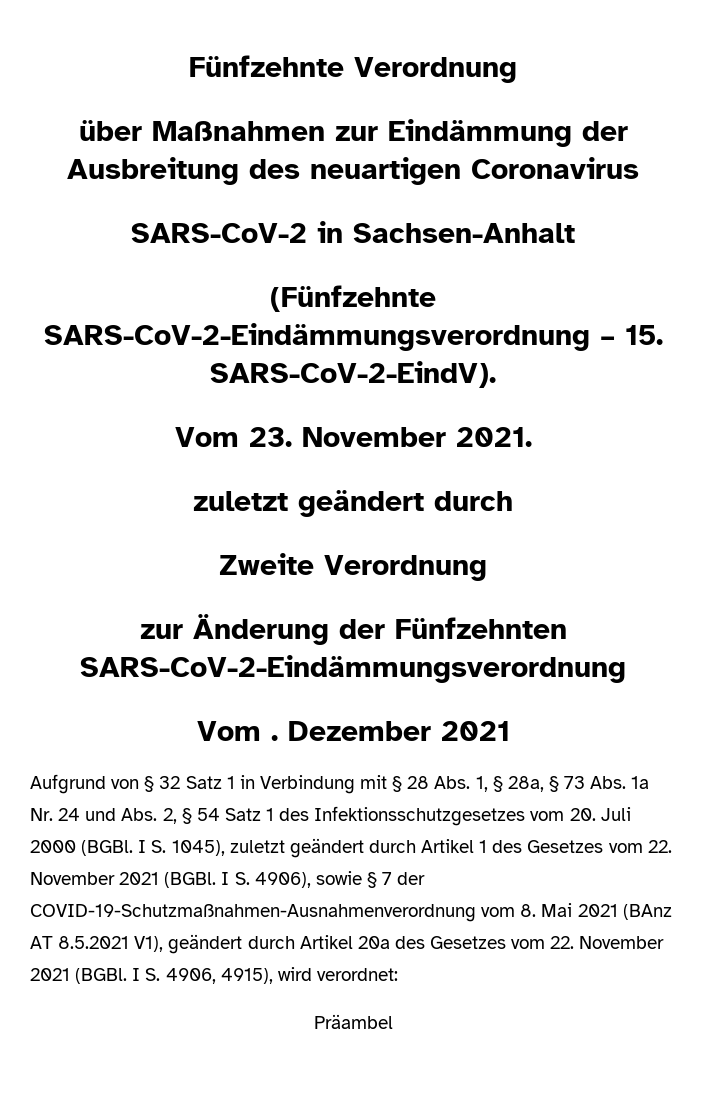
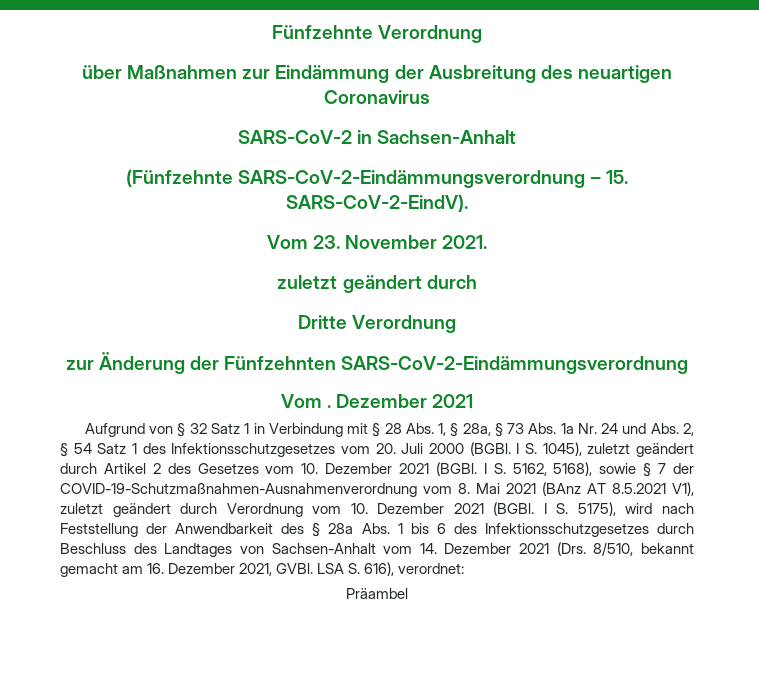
- Zweite Verordnung
+ Dritte Verordnung
- I S. 1045), zuletzt geändert durch Artikel 1 des Gesetzes vom 22. November 2021 (BGBl. I S. 4906), sowie § 7 der COVID-19-Schutzmaßnahmen-Ausnahmenverordnung vom 8. Mai 2021 (BAnz AT 8.5.2021 V1), geändert durch Artikel 20a des Gesetzes vom 22. November 2021 (BGBl. I S. 4906, 4915), wird verordnet:
+ I S. 1045), zuletzt geändert durch Artikel 2 des Gesetzes vom 10. Dezember 2021 (BGBl. I S. 5162, 5168), sowie § 7 der COVID-19-Schutzmaßnahmen-Ausnahmenverordnung vom 8. Mai 2021 (BAnz AT 8.5.2021 V1), zuletzt geändert durch Verordnung vom 10. Dezember 2021 (BGBl. I S. 5175), wird nach Feststellung der Anwendbarkeit des § 28a Abs. 1 bis 6 des Infektionsschutzgesetzes durch Beschluss des Landtages von Sachsen-Anhalt vom 14. Dezember 2021 (Drs. 8/510, bekannt gemacht am 16. Dezember 2021, GVBl. LSA S. 616), verordnet:

